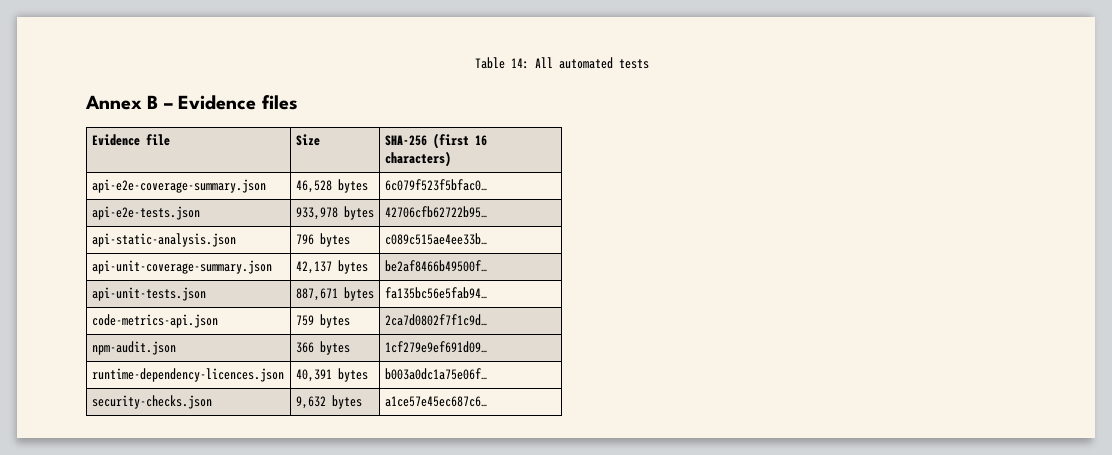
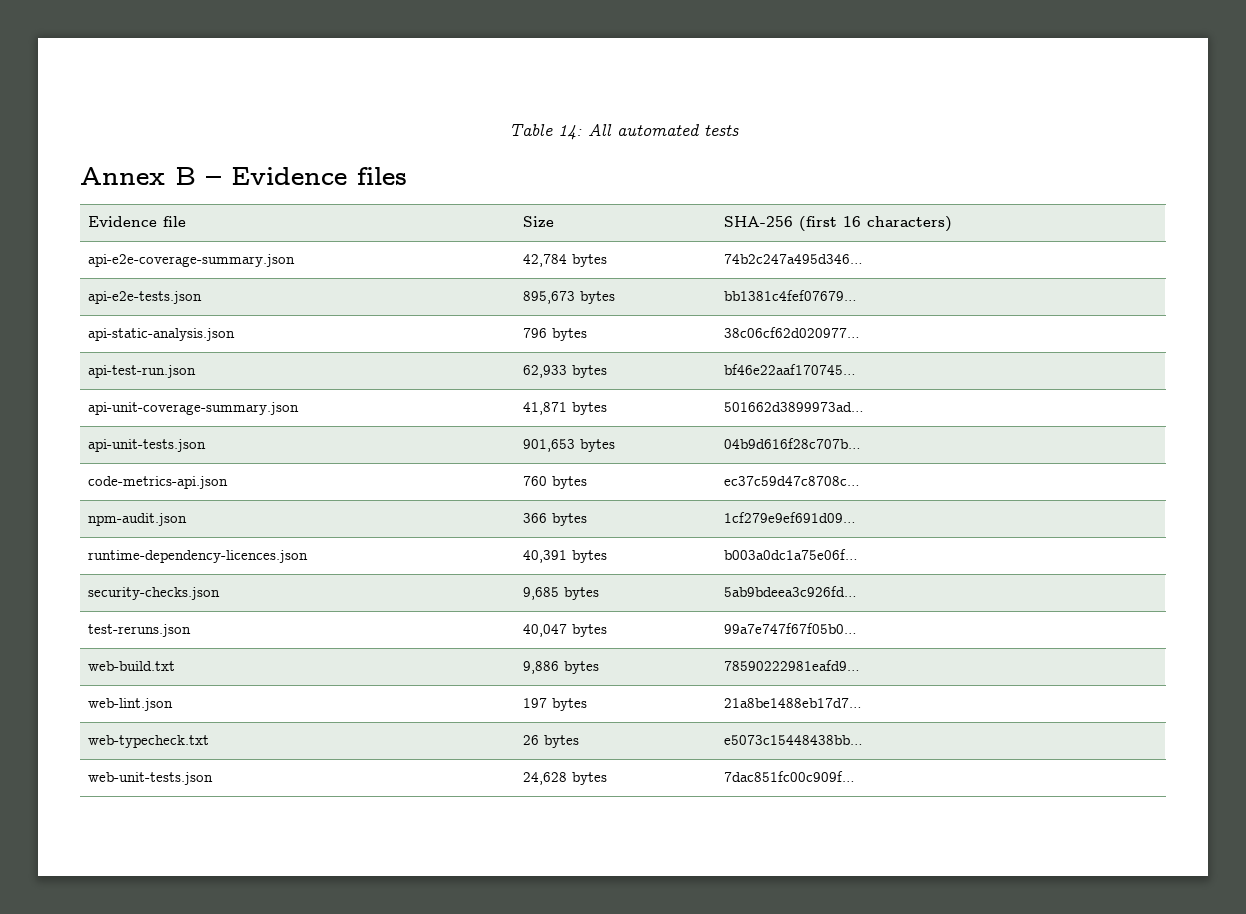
- api-e2e-coverage-summary.json | 46,528 bytes | 6c079f523f5bfac0…
+ api-e2e-coverage-summary.json | 42,784 bytes | 74b2c247a495d346…
- api-e2e-tests.json | 933,978 bytes | 42706cfb62722b95…
+ api-e2e-tests.json | 895,673 bytes | bb1381c4fef07679…
- api-static-analysis.json | 796 bytes | c089c515ae4ee33b…
+ api-static-analysis.json | 796 bytes | 38c06cf62d020977…
+ api-test-run.json | 62,933 bytes | bf46e22aaf170745…
- api-unit-coverage-summary.json | 42,137 bytes | be2af8466b49500f…
+ api-unit-coverage-summary.json | 41,871 bytes | 501662d3899973ad…
- api-unit-tests.json | 887,671 bytes | fa135bc56e5fab94…
+ api-unit-tests.json | 901,653 bytes | 04b9d616f28c707b…
- code-metrics-api.json | 759 bytes | 2ca7d0802f7f1c9d…
+ code-metrics-api.json | 760 bytes | ec37c59d47c8708c…
- security-checks.json | 9,632 bytes | a1ce57e45ec687c6…
+ security-checks.json | 9,685 bytes | 5ab9bdeea3c926fd…
+ test-reruns.json | 40,047 bytes | 99a7e747f67f05b0…
+ web-build.txt | 9,886 bytes | 78590222981eafd9…
+ web-lint.json | 197 bytes | 21a8be1488eb17d7…
+ web-typecheck.txt | 26 bytes | e5073c15448438bb…
+ web-unit-tests.json | 24,628 bytes | 7dac851fc00c909f…

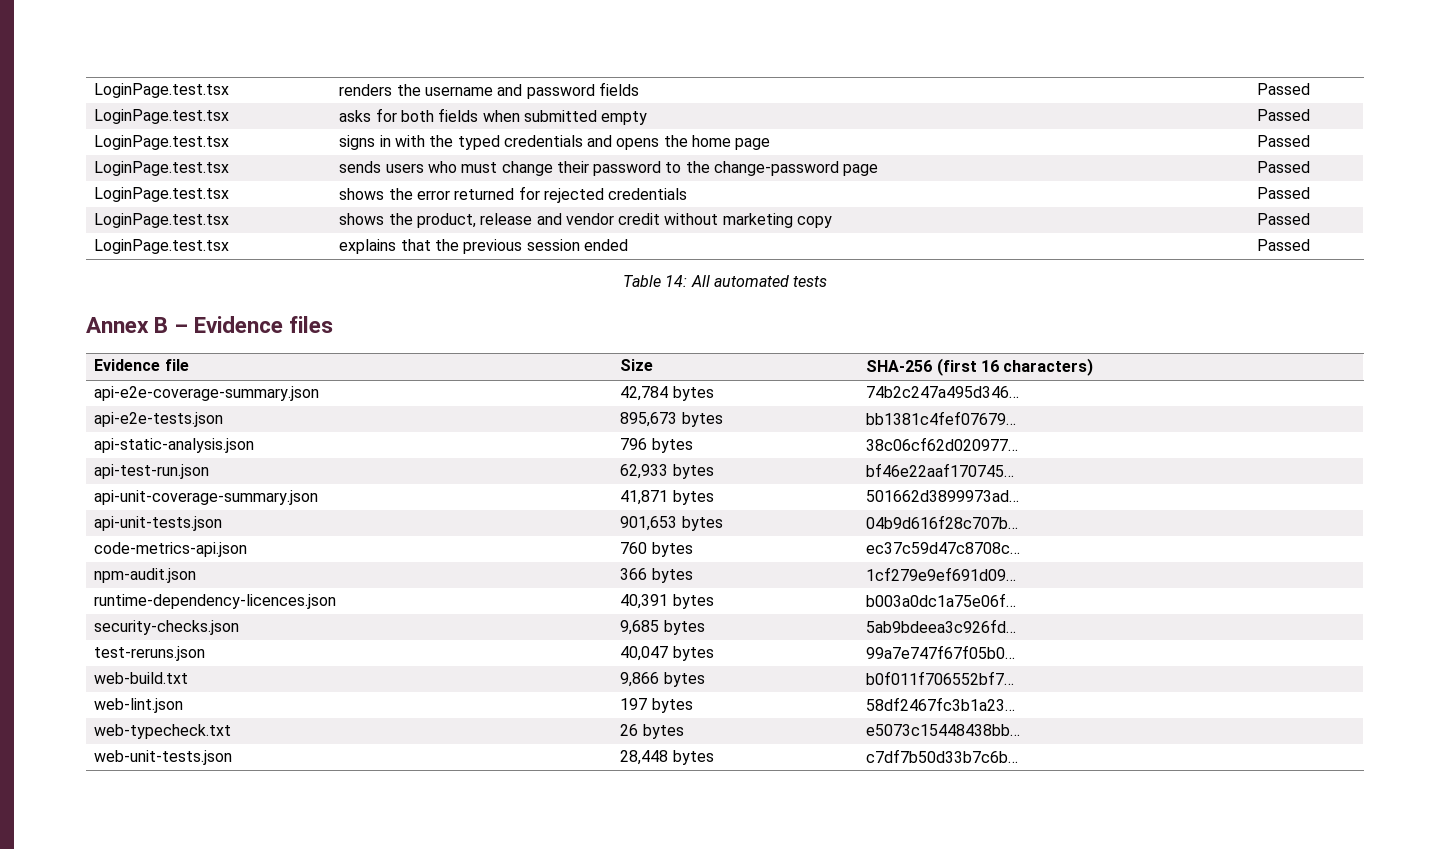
+ LoginPage.test.tsx | renders the username and password fields | Passed
+ LoginPage.test.tsx | asks for both fields when submitted empty | Passed
+ LoginPage.test.tsx | signs in with the typed credentials and opens the home page | Passed
+ LoginPage.test.tsx | sends users who must change their password to the change-password page | Passed
+ LoginPage.test.tsx | shows the error returned for rejected credentials | Passed
+ LoginPage.test.tsx | shows the product, release and vendor credit without marketing copy | Passed
+ LoginPage.test.tsx | explains that the previous session ended | Passed
- web-build.txt | 9,886 bytes | 78590222981eafd9…
+ web-build.txt | 9,866 bytes | b0f011f706552bf7…
- web-lint.json | 197 bytes | 21a8be1488eb17d7…
+ web-lint.json | 197 bytes | 58df2467fc3b1a23…
- web-unit-tests.json | 24,628 bytes | 7dac851fc00c909f…
+ web-unit-tests.json | 28,448 bytes | c7df7b50d33b7c6b…

